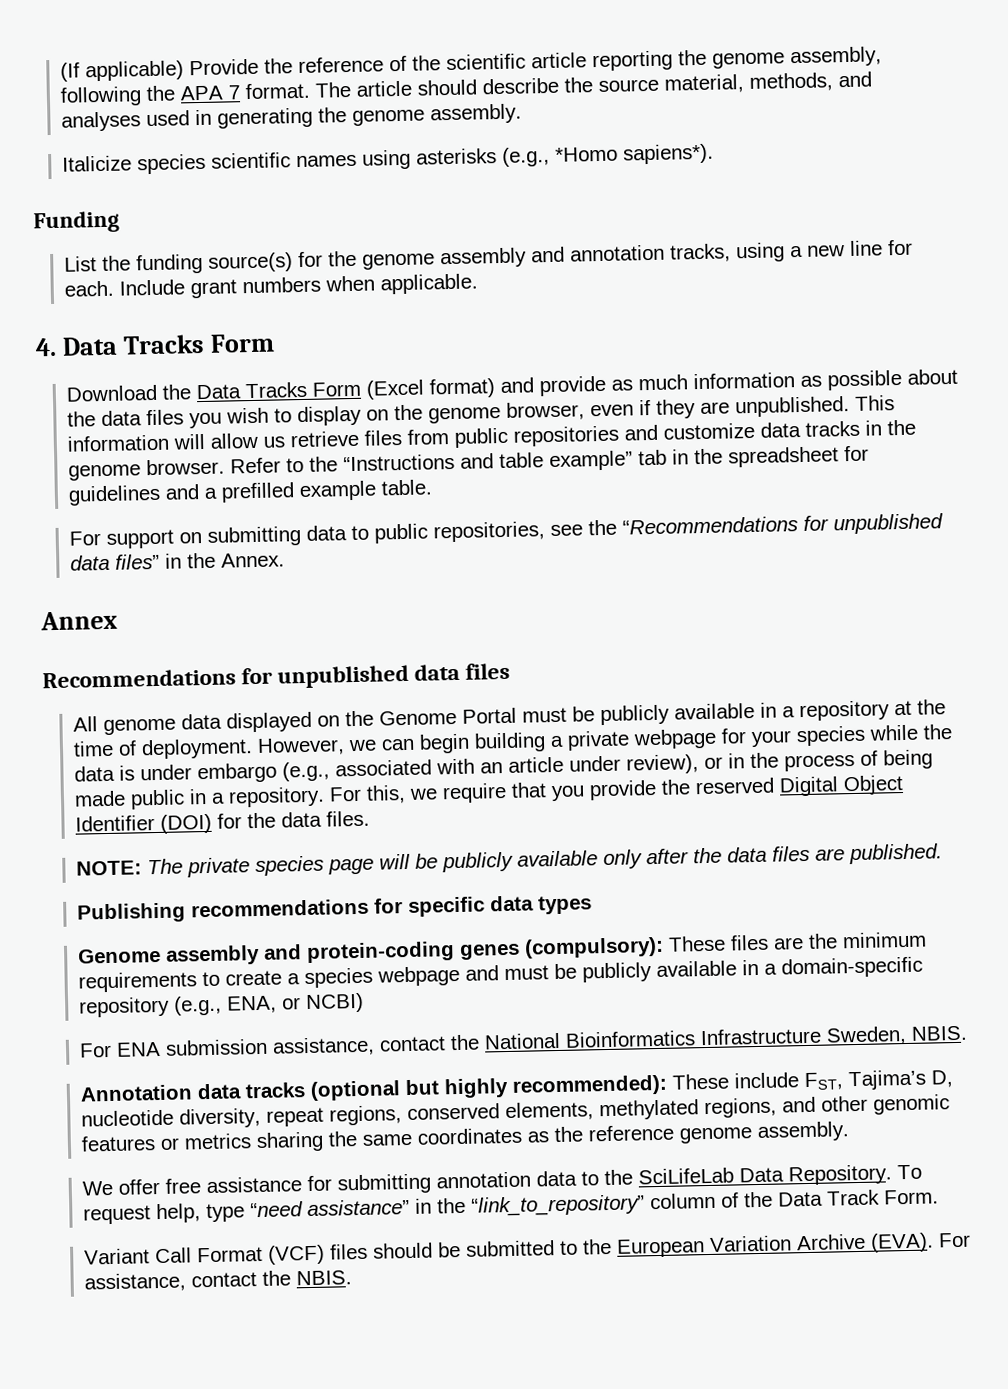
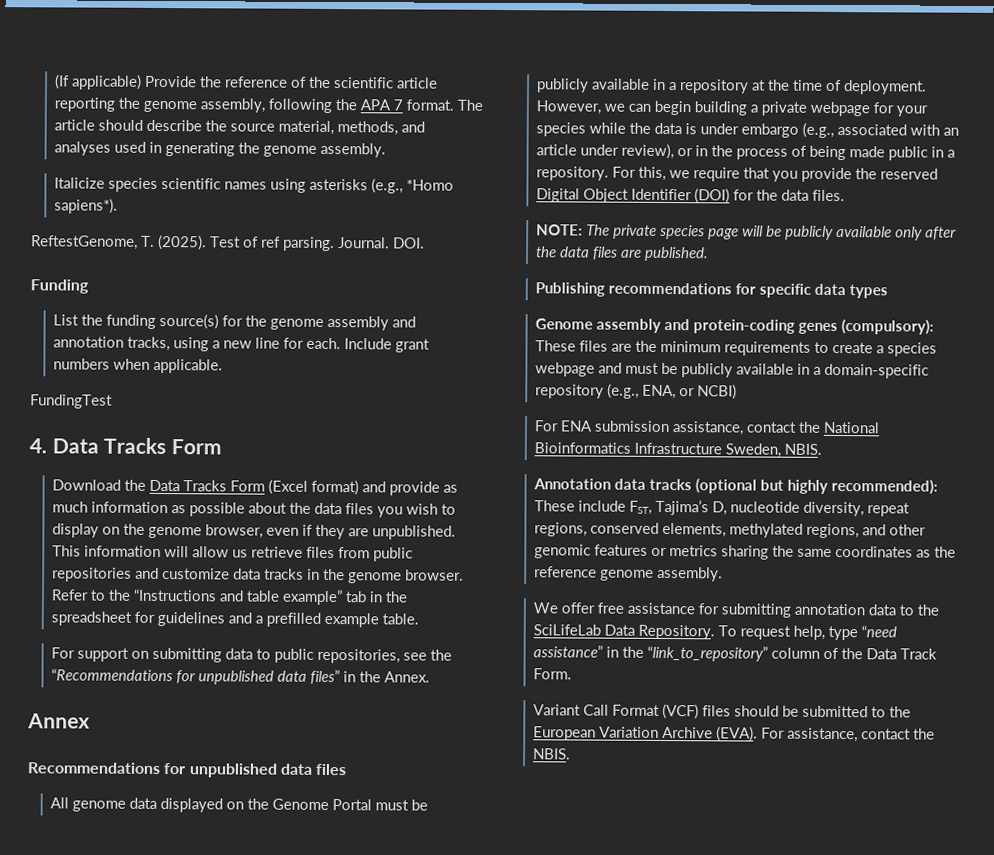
+ ReftestGenome, T. (2025). Test of ref parsing. Journal. DOI.
+ FundingTest

